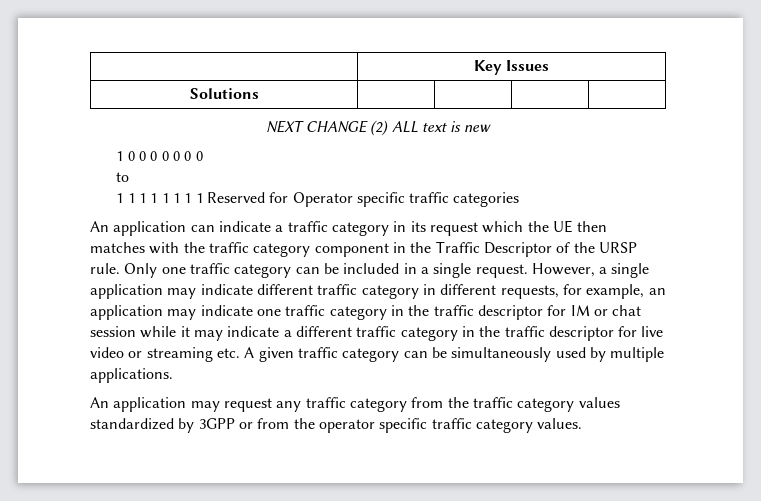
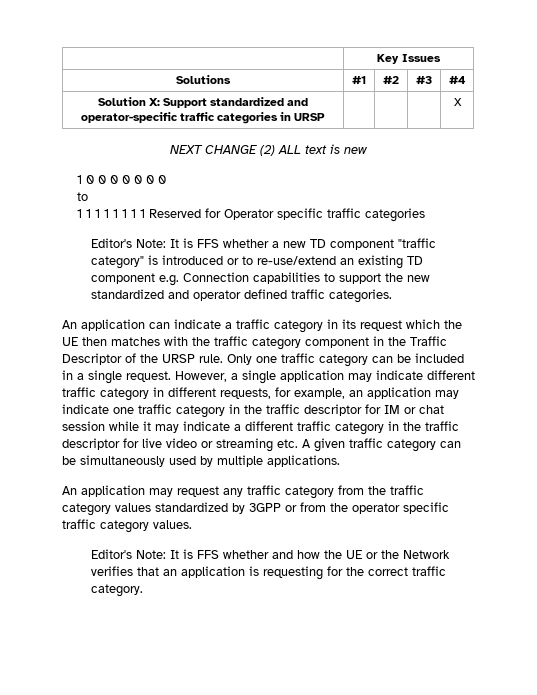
- Solutions | | | |
+ Solutions | #1 | #2 | #3 | #4
+ Solution X: Support standardized and operator-specific traffic categories in URSP | | | | X
+ Editor's Note: It is FFS whether a new TD component "traffic category" is introduced or to re-use/extend an existing TD component e.g. Connection capabilities to support the new standardized and operator defined traffic categories.
+ Editor's Note: It is FFS whether and how the UE or the Network verifies that an application is requesting for the correct traffic category.

